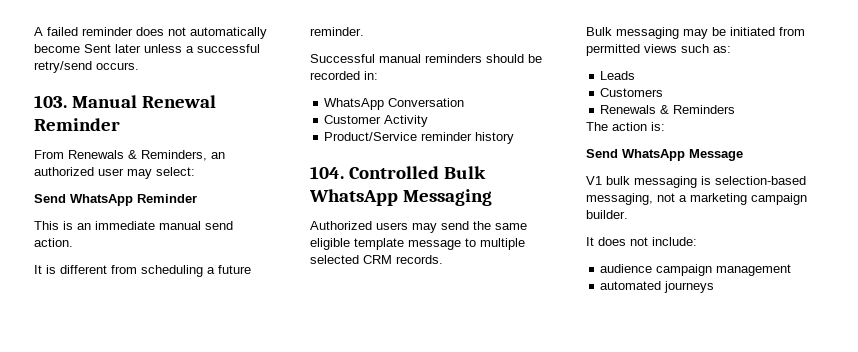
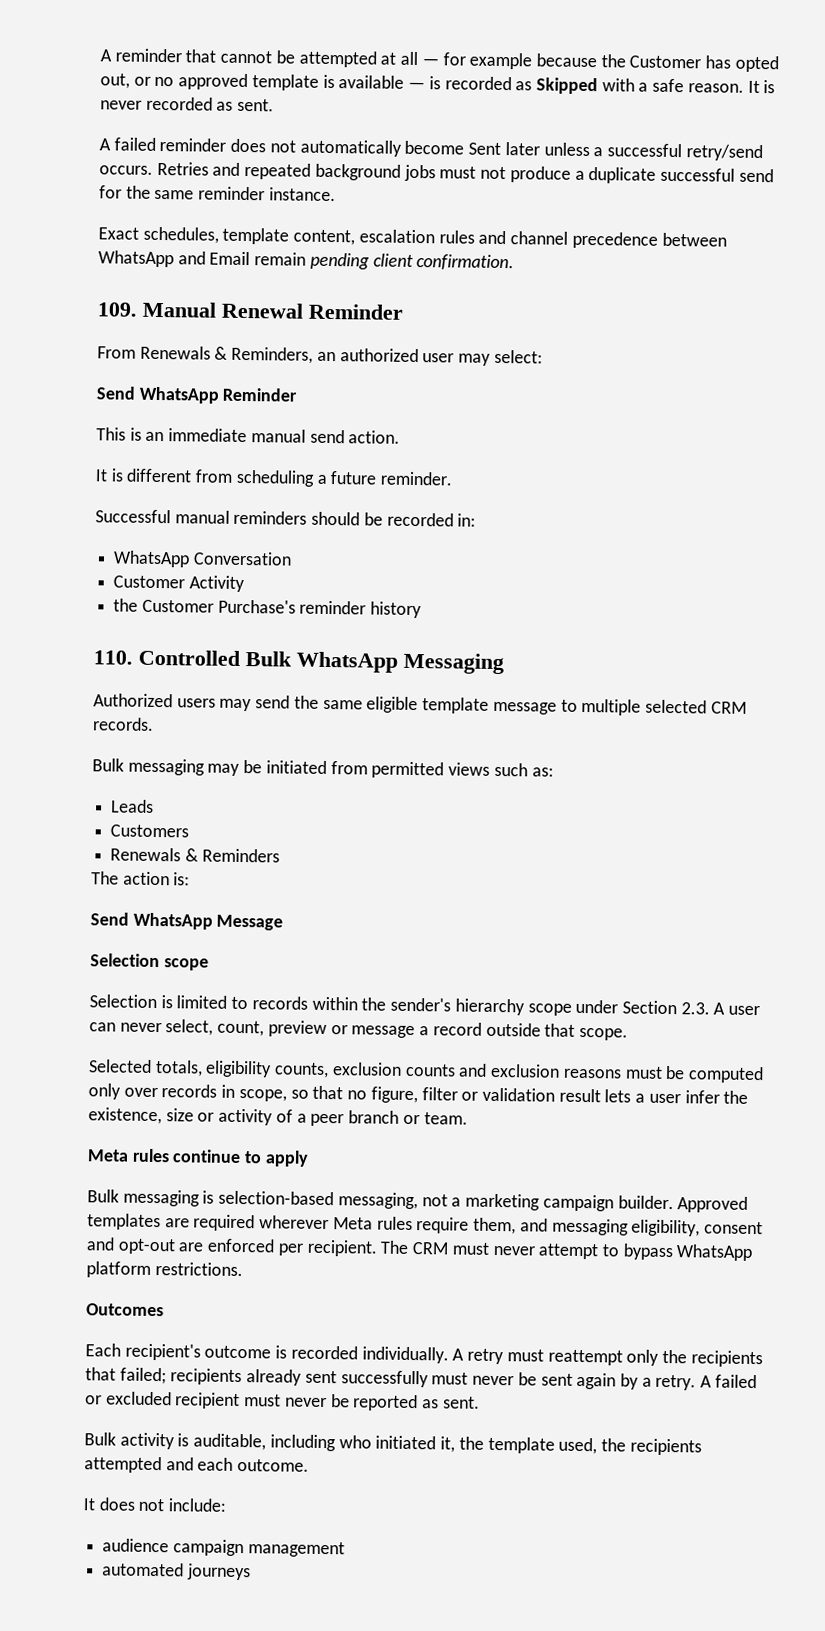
- A failed reminder does not automatically become Sent later unless a successful retry/send occurs.
- 103. Manual Renewal Reminder
+ A reminder that cannot be attempted at all — for example because the Customer has opted out, or no approved template is available — is recorded as Skipped with a safe reason. It is never recorded as sent.
+ A failed reminder does not automatically become Sent later unless a successful retry/send occurs. Retries and repeated background jobs must not produce a duplicate successful send for the same reminder instance.
+ Exact schedules, template content, escalation rules and channel precedence between WhatsApp and Email remain pending client confirmation.
+ 109. Manual Renewal Reminder
- Product/Service reminder history
+ the Customer Purchase's reminder history
- 104. Controlled Bulk WhatsApp Messaging
+ 110. Controlled Bulk WhatsApp Messaging
- V1 bulk messaging is selection-based messaging, not a marketing campaign builder.
+ Selection scope
+ Selection is limited to records within the sender's hierarchy scope under Section 2.3. A user can never select, count, preview or message a record outside that scope.
+ Selected totals, eligibility counts, exclusion counts and exclusion reasons must be computed only over records in scope, so that no figure, filter or validation result lets a user infer the existence, size or activity of a peer branch or team.
+ Meta rules continue to apply
+ Bulk messaging is selection-based messaging, not a marketing campaign builder. Approved templates are required wherever Meta rules require them, and messaging eligibility, consent and opt-out are enforced per recipient. The CRM must never attempt to bypass WhatsApp platform restrictions.
+ Outcomes
+ Each recipient's outcome is recorded individually. A retry must reattempt only the recipients that failed; recipients already sent successfully must never be sent again by a retry. A failed or excluded recipient must never be reported as sent.
+ Bulk activity is auditable, including who initiated it, the template used, the recipients attempted and each outcome.

